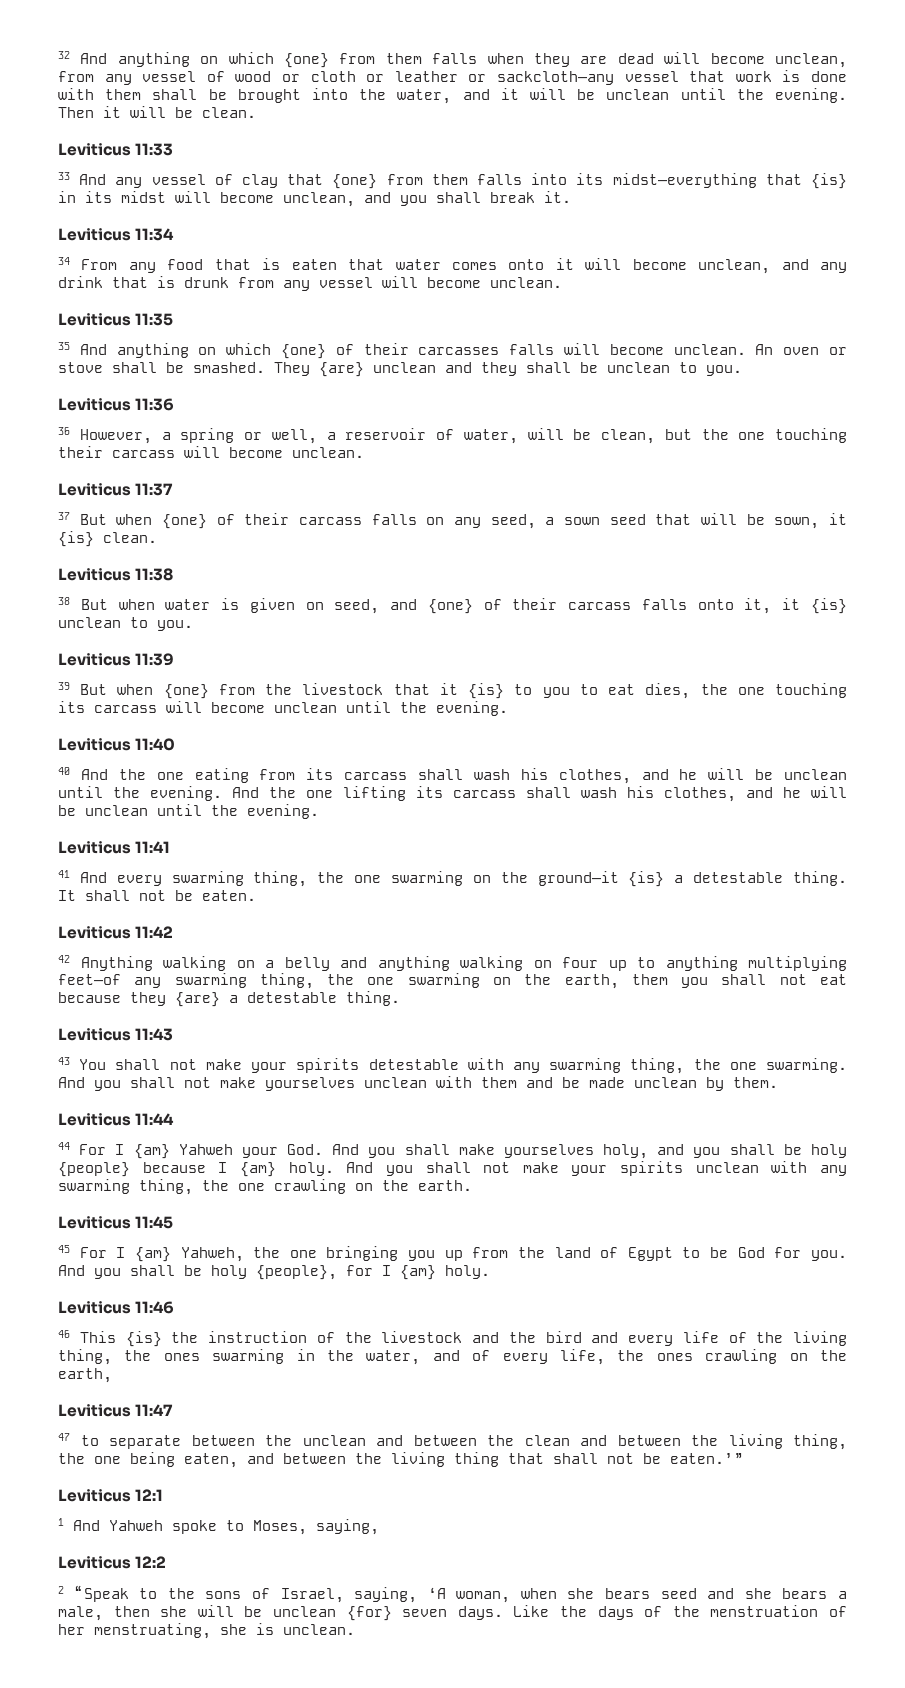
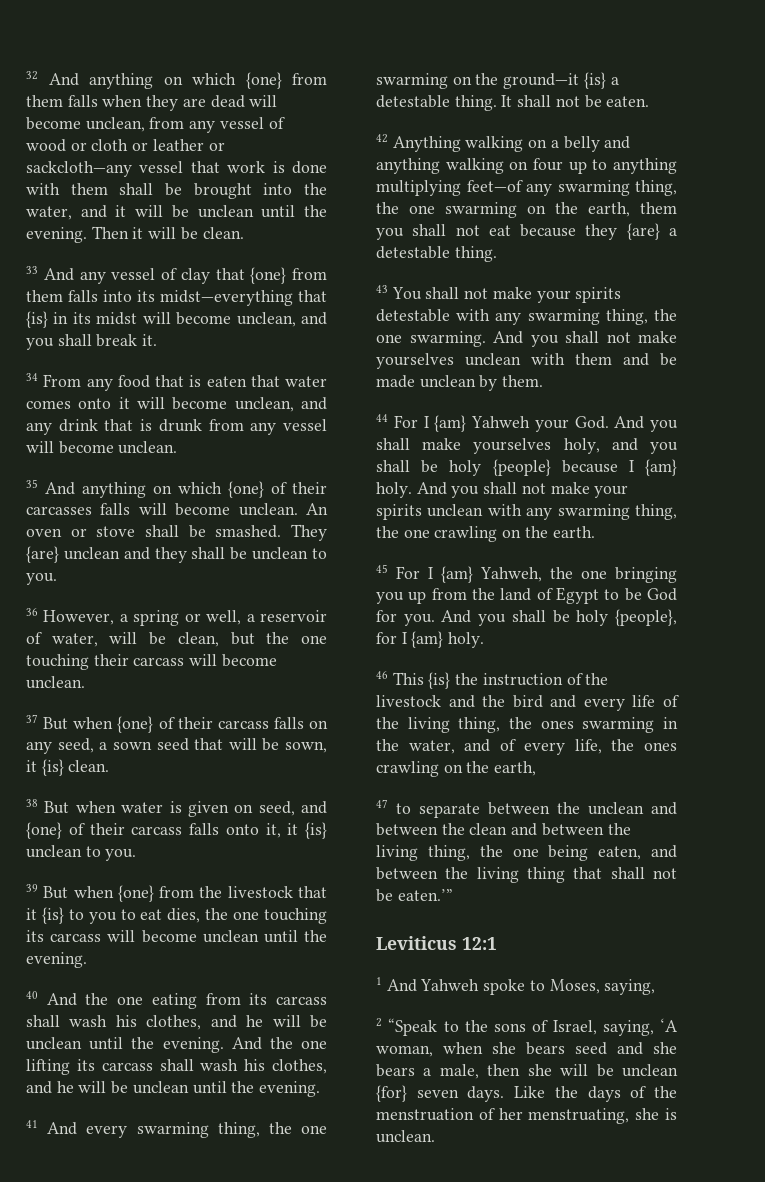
- Leviticus 11:33
- Leviticus 11:34
- Leviticus 11:35
- Leviticus 11:36
- Leviticus 11:37
- Leviticus 11:38
- Leviticus 11:39
- Leviticus 11:40
- Leviticus 11:41
- Leviticus 11:42
- Leviticus 11:43
- Leviticus 11:44
- Leviticus 11:45
- Leviticus 11:46
- Leviticus 11:47
- Leviticus 12:2

